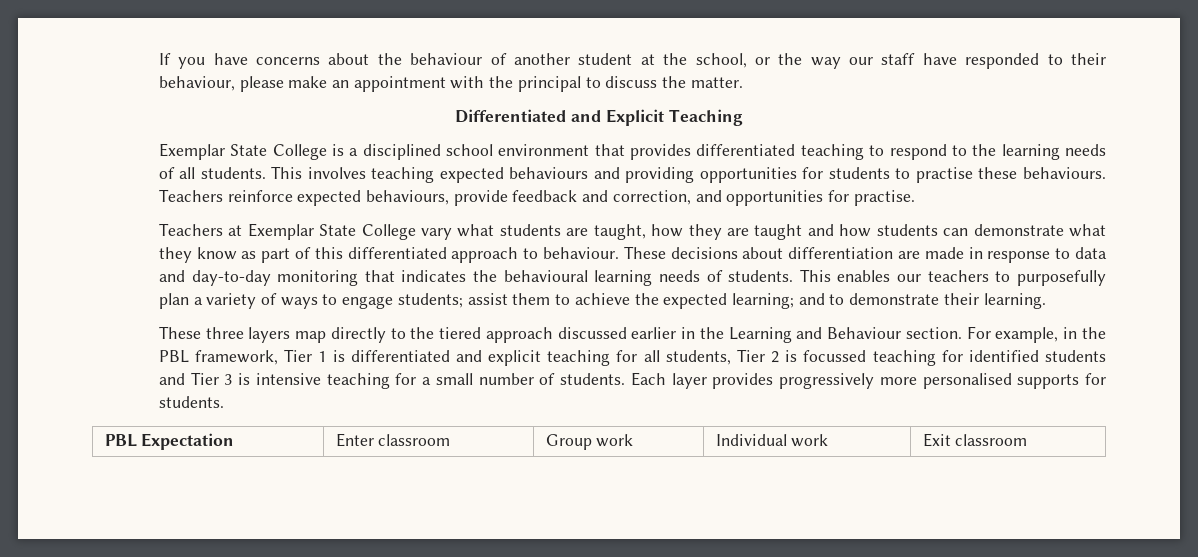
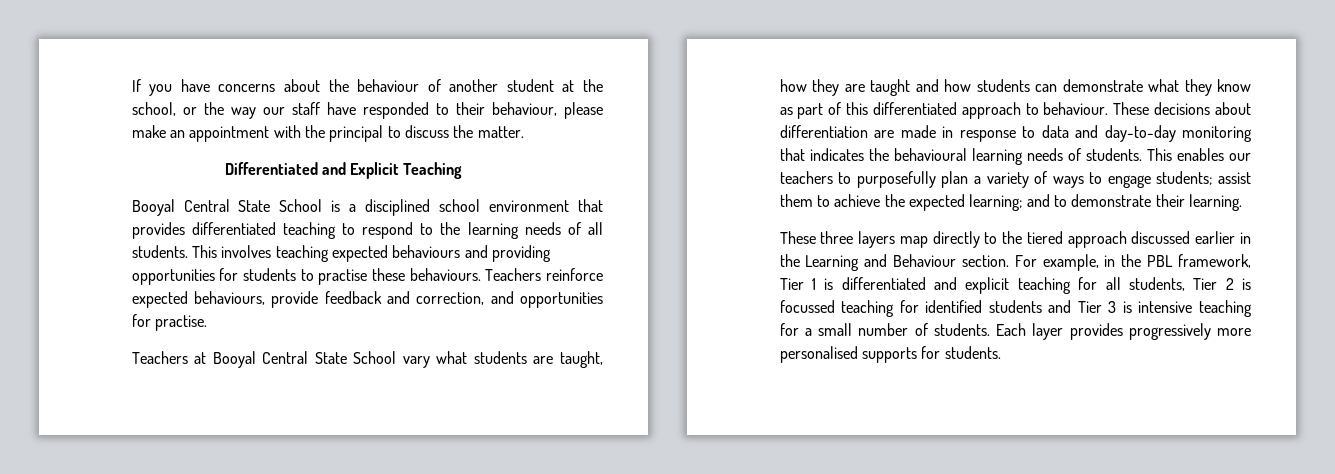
- Exemplar State College is a disciplined school environment that provides differentiated teaching to respond to the learning needs of all students.
+ Booyal Central State School is a disciplined school environment that provides differentiated teaching to respond to the learning needs of all students.
- Teachers at Exemplar State College vary what students are taught, how they are taught and how students can demonstrate what they know as part of this differentiated approach to behaviour.
+ Teachers at Booyal Central State School vary what students are taught, how they are taught and how students can demonstrate what they know as part of this differentiated approach to behaviour.
- PBL Expectation | Enter classroom | Group work | Individual work | Exit classroom

